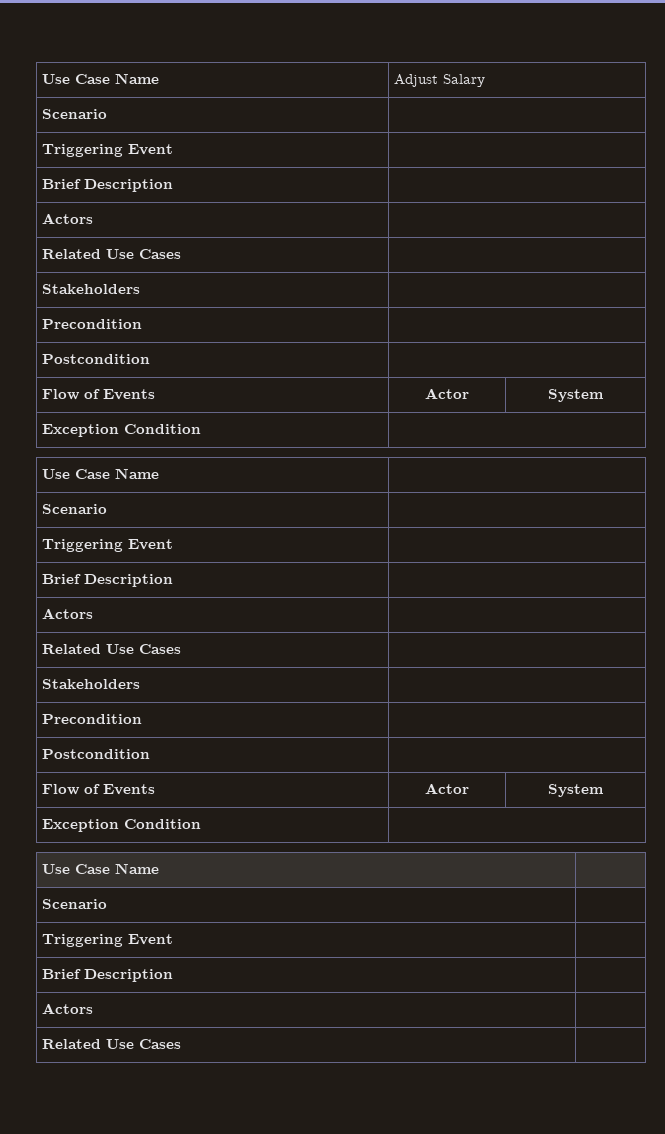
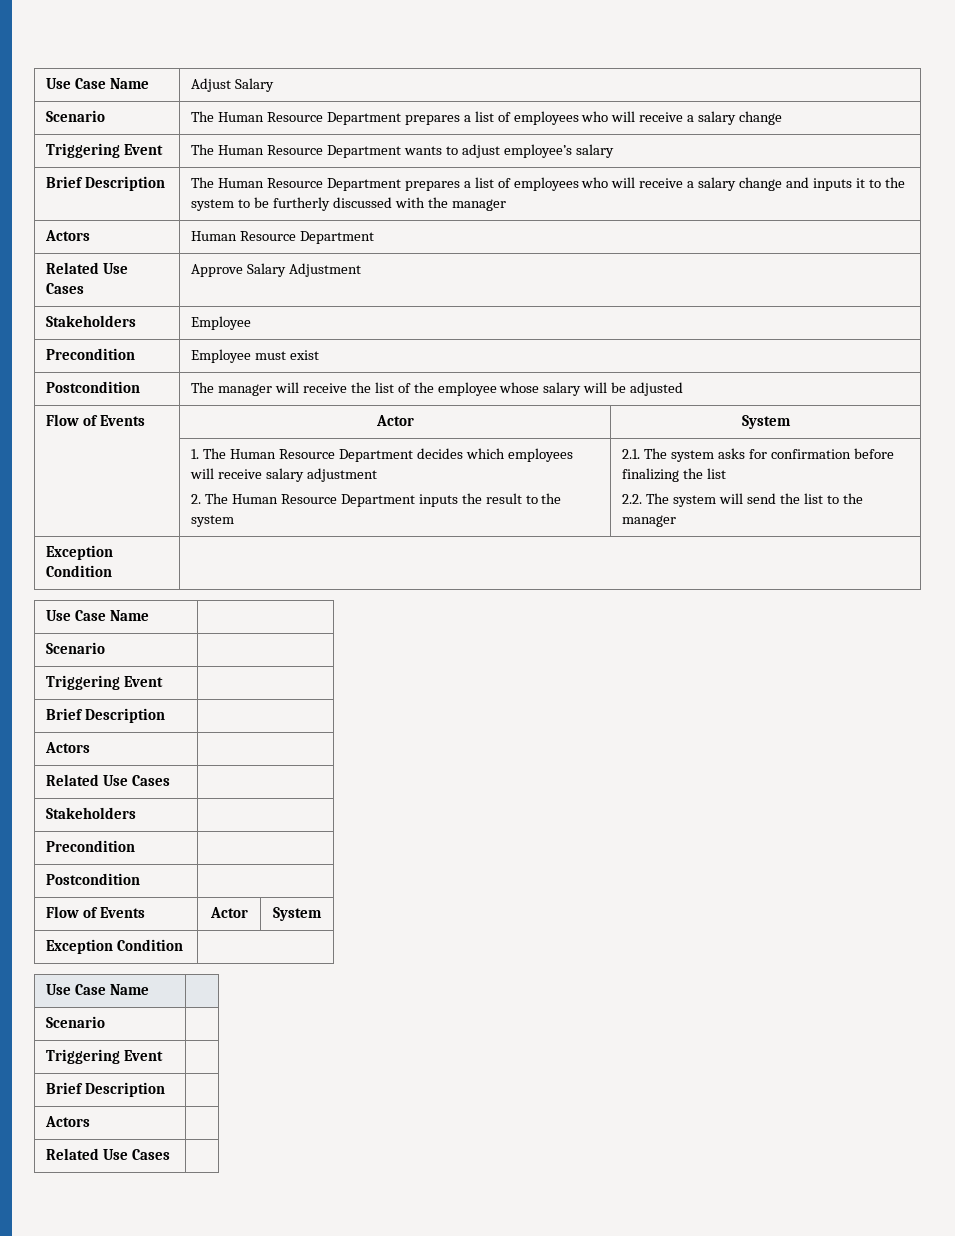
  Use Case Name | Adjust Salary
- Scenario |
- Triggering Event |
- Brief Description |
- Actors |
- Related Use Cases |
- Stakeholders |
- Precondition |
- Postcondition |
+ Scenario | The Human Resource Department prepares a list of employees who will receive a salary change
+ Triggering Event | The Human Resource Department wants to adjust employee’s salary
+ Brief Description | The Human Resource Department prepares a list of employees who will receive a salary change and inputs it to the system to be furtherly discussed with the manager
+ Actors | Human Resource Department
+ Related Use Cases | Approve Salary Adjustment
+ Stakeholders | Employee
+ Precondition | Employee must exist
+ Postcondition | The manager will receive the list of the employee whose salary will be adjusted
  Flow of Events | Actor | System
+ | 1. The Human Resource Department decides which employees will receive salary adjustment
+ 2. The Human Resource Department inputs the result to the system | 2.1. The system asks for confirmation before finalizing the list
+ 2.2. The system will send the list to the manager

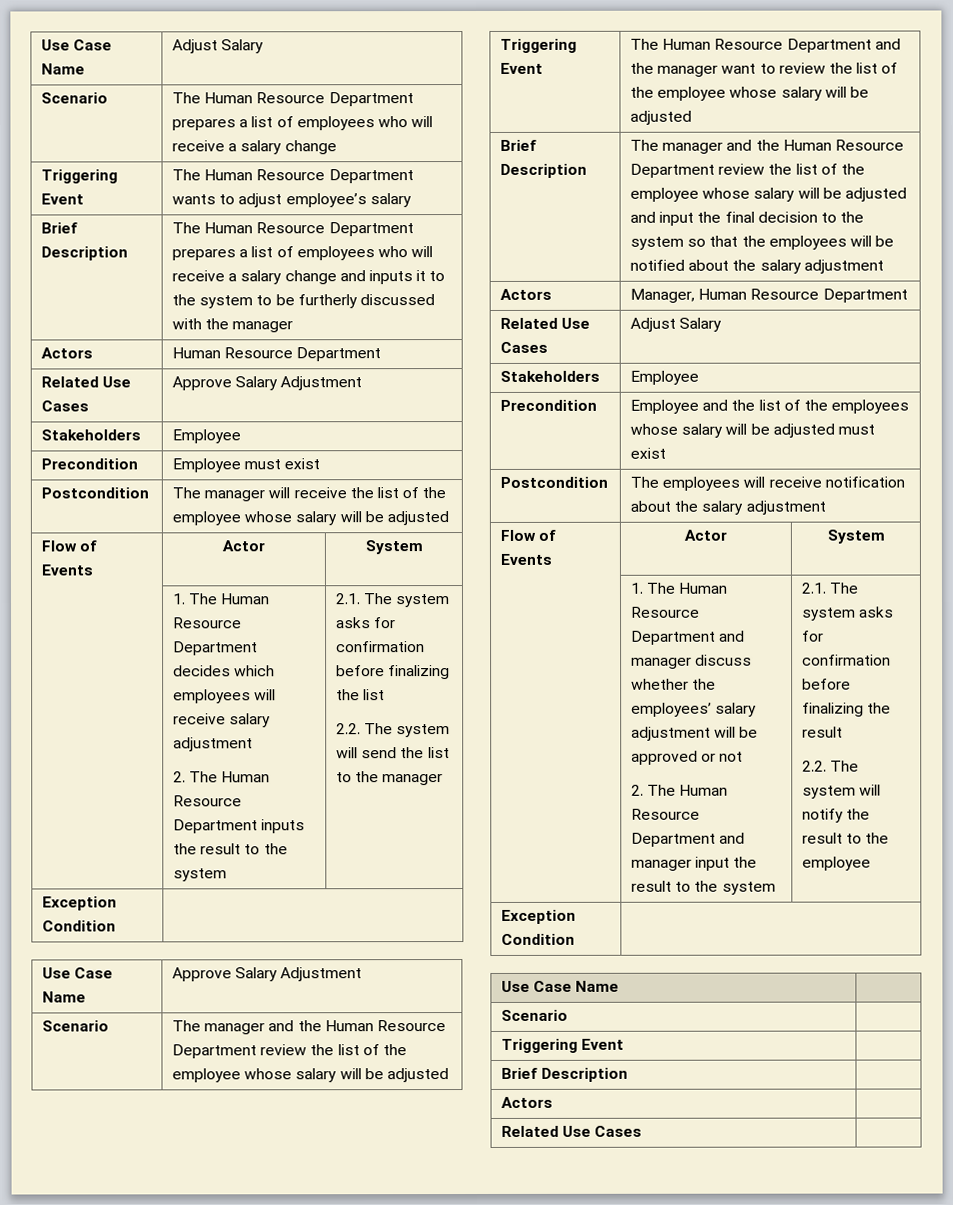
  2.2. The system will send the list to the manager
  Exception Condition |
- Use Case Name |
- Scenario |
- Triggering Event |
- Brief Description |
- Actors |
- Related Use Cases |
- Stakeholders |
- Precondition |
- Postcondition |
+ Use Case Name | Approve Salary Adjustment
+ Scenario | The manager and the Human Resource Department review the list of the employee whose salary will be adjusted
+ Triggering Event | The Human Resource Department and the manager want to review the list of the employee whose salary will be adjusted
+ Brief Description | The manager and the Human Resource Department review the list of the employee whose salary will be adjusted and input the final decision to the system so that the employees will be notified about the salary adjustment
+ Actors | Manager, Human Resource Department
+ Related Use Cases | Adjust Salary
+ Stakeholders | Employee
+ Precondition | Employee and the list of the employees whose salary will be adjusted must exist
+ Postcondition | The employees will receive notification about the salary adjustment
  Flow of Events | Actor | System
+ | 1. The Human Resource Department and manager discuss whether the employees’ salary adjustment will be approved or not
+ 2. The Human Resource Department and manager input the result to the system | 2.1. The system asks for confirmation before finalizing the result
+ 2.2. The system will notify the result to the employee

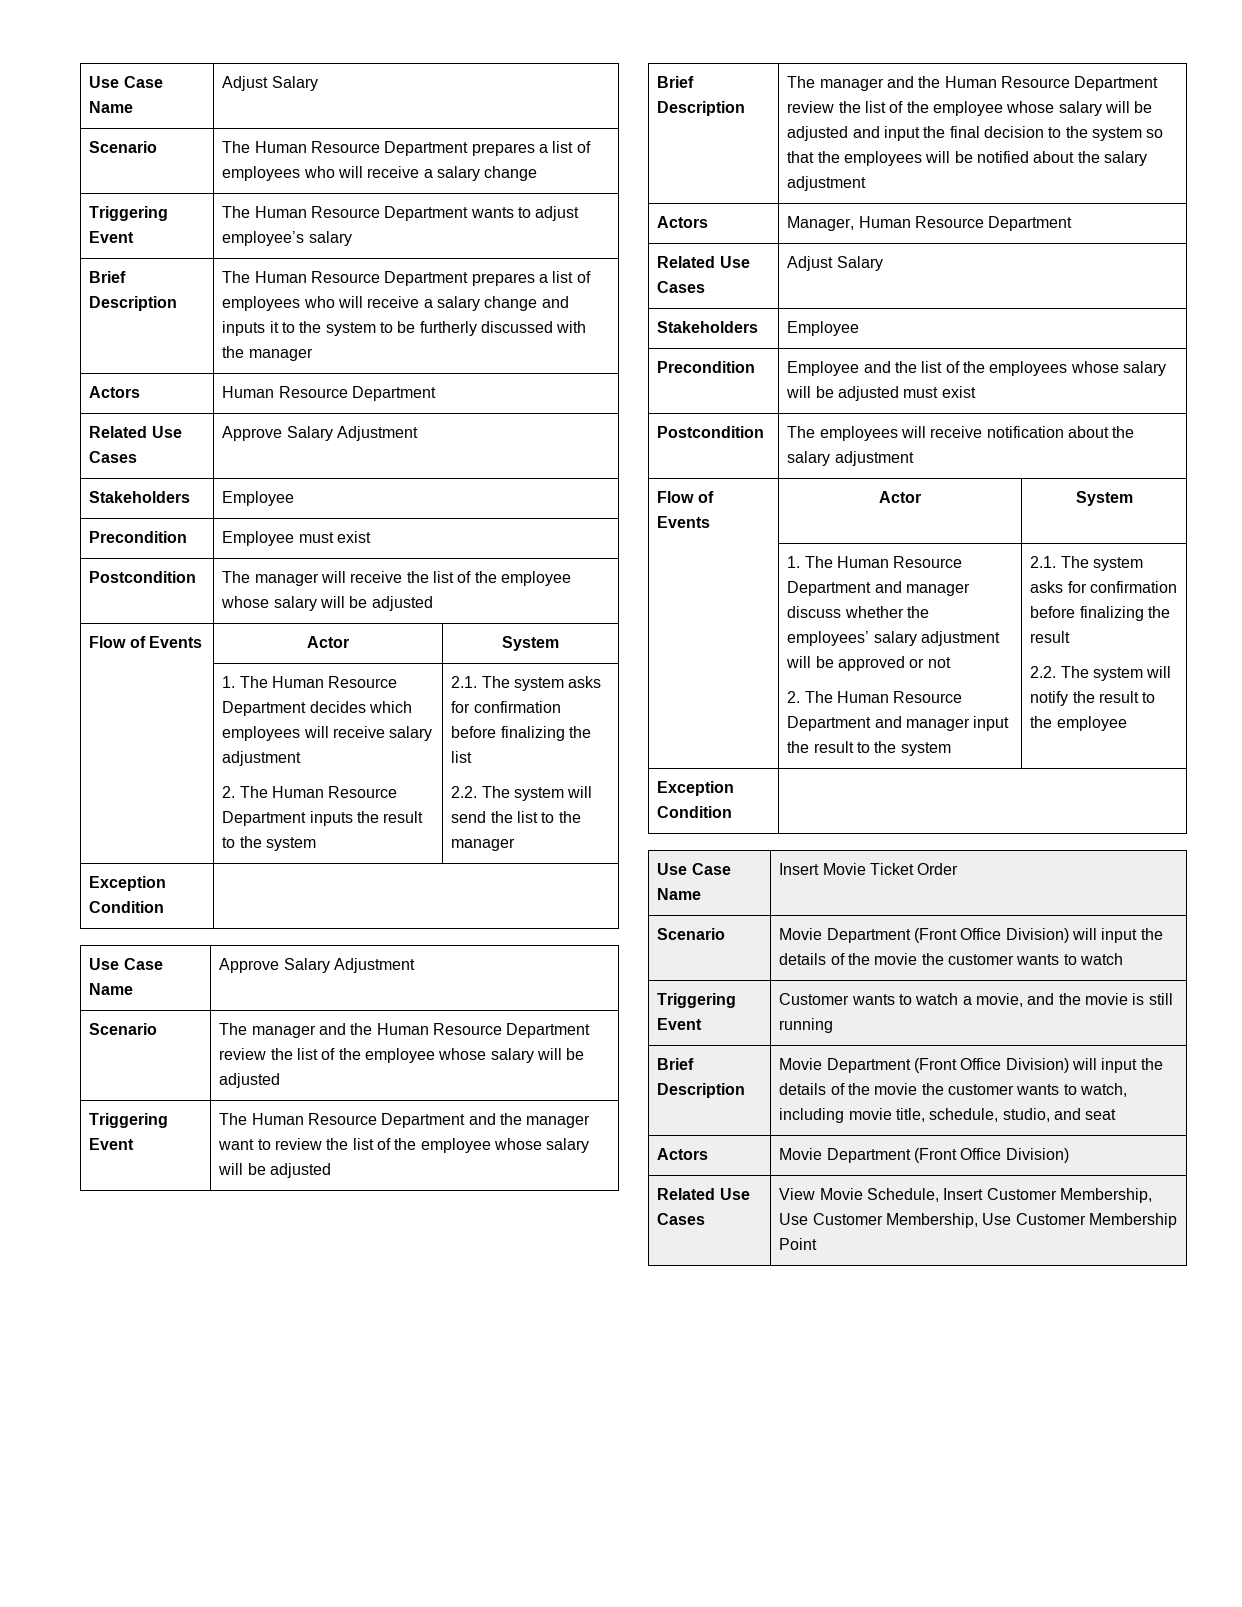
  2.2. The system will notify the result to the employee
  Exception Condition |
- Use Case Name |
- Scenario |
- Triggering Event |
- Brief Description |
- Actors |
- Related Use Cases |
+ Use Case Name | Insert Movie Ticket Order
+ Scenario | Movie Department (Front Office Division) will input the details of the movie the customer wants to watch
+ Triggering Event | Customer wants to watch a movie, and the movie is still running
+ Brief Description | Movie Department (Front Office Division) will input the details of the movie the customer wants to watch, including movie title, schedule, studio, and seat
+ Actors | Movie Department (Front Office Division)
+ Related Use Cases | View Movie Schedule, Insert Customer Membership, Use Customer Membership, Use Customer Membership Point

